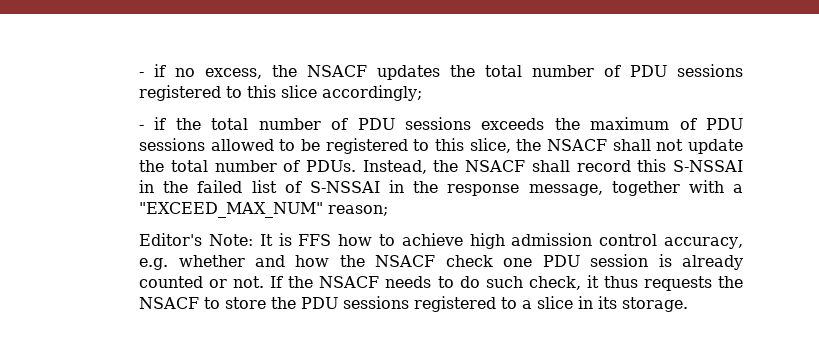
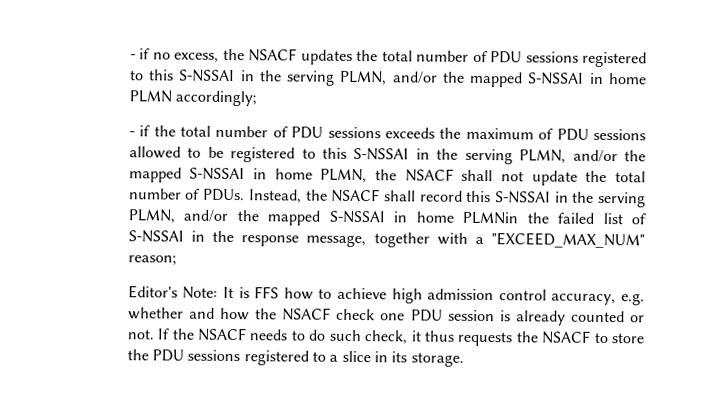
- - if no excess, the NSACF updates the total number of PDU sessions registered to this slice accordingly;
+ - if no excess, the NSACF updates the total number of PDU sessions registered to this S-NSSAI in the serving PLMN, and/or the mapped S-NSSAI in home PLMN accordingly;
- - if the total number of PDU sessions exceeds the maximum of PDU sessions allowed to be registered to this slice, the NSACF shall not update the total number of PDUs.
+ - if the total number of PDU sessions exceeds the maximum of PDU sessions allowed to be registered to this S-NSSAI in the serving PLMN, and/or the mapped S-NSSAI in home PLMN, the NSACF shall not update the total number of PDUs.
- Instead, the NSACF shall record this S-NSSAI in the failed list of S-NSSAI in the response message, together with a "EXCEED_MAX_NUM" reason;
+ Instead, the NSACF shall record this S-NSSAI in the serving PLMN, and/or the mapped S-NSSAI in home PLMNin the failed list of S-NSSAI in the response message, together with a "EXCEED_MAX_NUM" reason;

